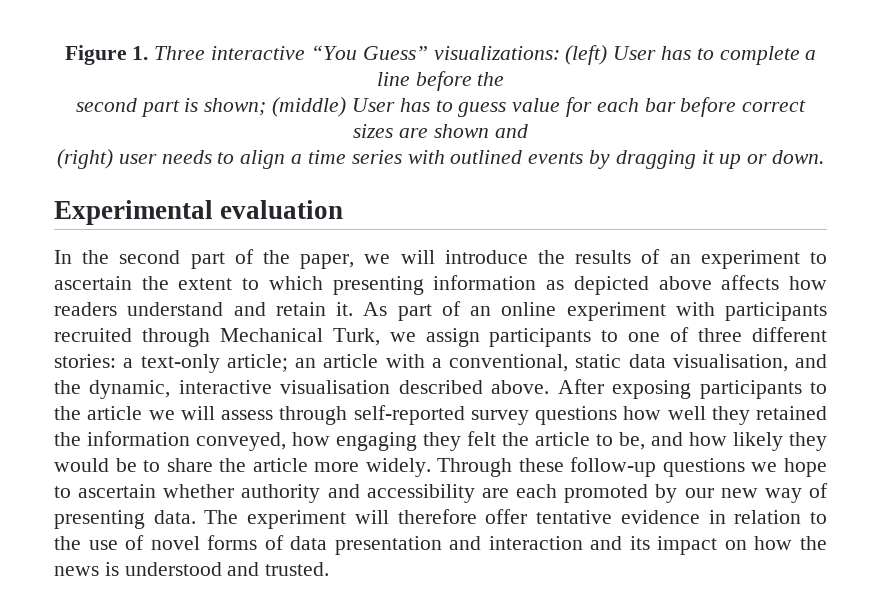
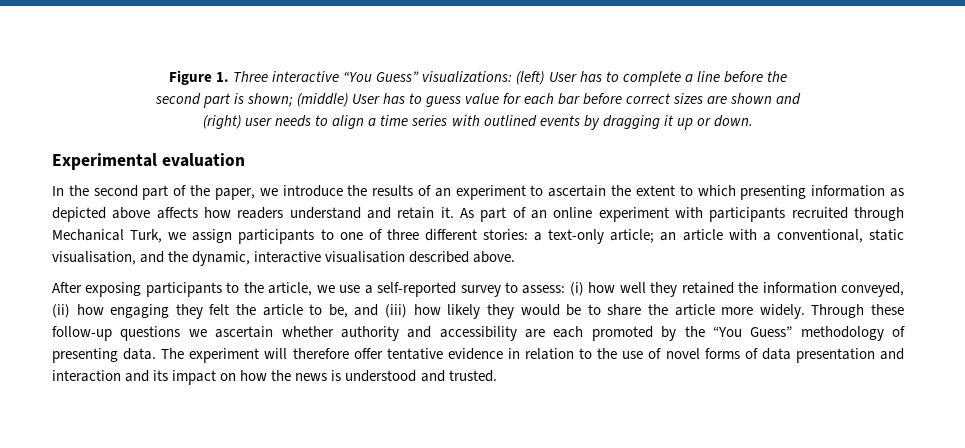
- In the second part of the paper, we will introduce the results of an experiment to ascertain the extent to which presenting information as depicted above affects how readers understand and retain it.
+ In the second part of the paper, we introduce the results of an experiment to ascertain the extent to which presenting information as depicted above affects how readers understand and retain it.
- an article with a conventional, static data visualisation, and the dynamic, interactive visualisation described above. After exposing participants to the article we will assess through self-reported survey questions how well they retained the information conveyed, how engaging they felt the article to be, and how likely they would be to share the article more widely.
+ an article with a conventional, static visualisation, and the dynamic, interactive visualisation described above.
+ After exposing participants to the article, we use a self-reported survey to assess: (i) how well they retained the information conveyed, (ii) how engaging they felt the article to be, and (iii) how likely they would be to share the article more widely.
- Through these follow-up questions we hope to ascertain whether authority and accessibility are each promoted by our new way of presenting data.
+ Through these follow-up questions we ascertain whether authority and accessibility are each promoted by the “You Guess” methodology of presenting data.

